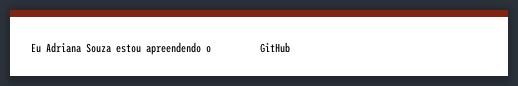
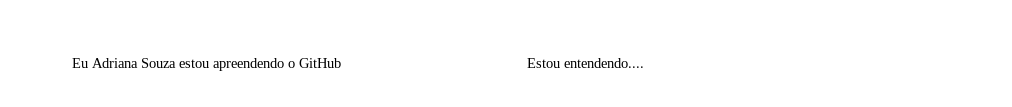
+ Estou entendendo....

